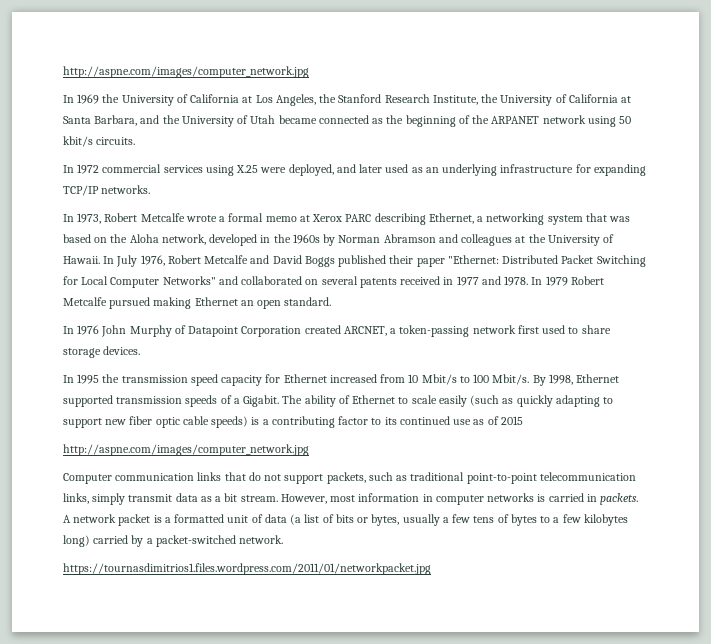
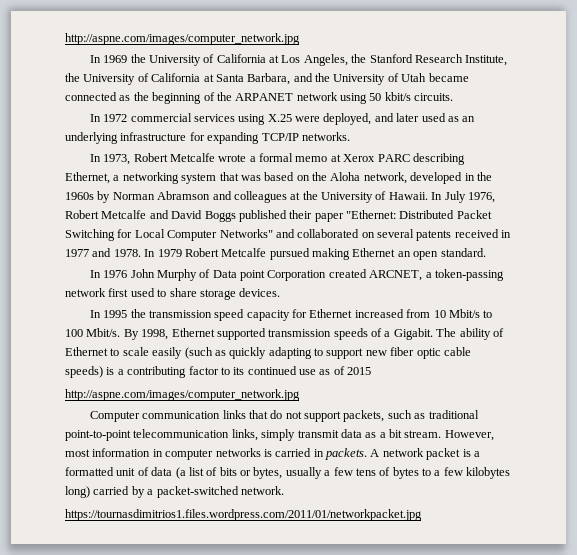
- In 1976 John Murphy of Datapoint Corporation created ARCNET, a token-passing network first used to share storage devices.
+ In 1976 John Murphy of Data point Corporation created ARCNET, a token-passing network first used to share storage devices.

